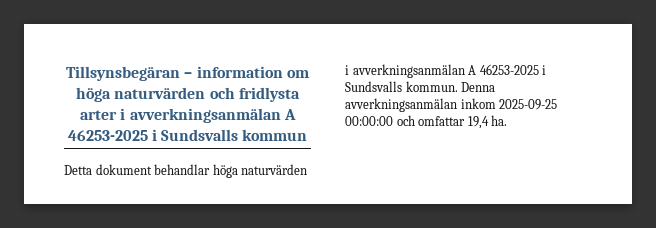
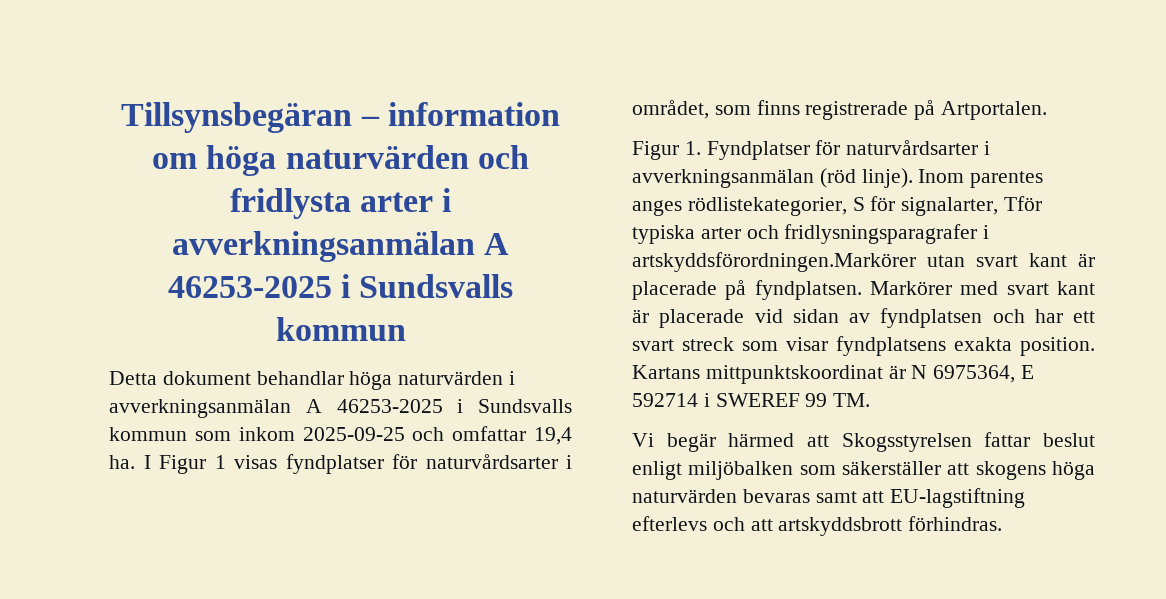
- Detta dokument behandlar höga naturvärden i avverkningsanmälan A 46253-2025 i Sundsvalls kommun. Denna avverkningsanmälan inkom 2025-09-25 00:00:00 och omfattar 19,4 ha.
+ Detta dokument behandlar höga naturvärden i avverkningsanmälan A 46253-2025 i Sundsvalls kommun som inkom 2025-09-25 och omfattar 19,4 ha.
+ I Figur 1 visas fyndplatser för naturvårdsarter i området, som finns registrerade på Artportalen.
+ Figur 1. Fyndplatser för naturvårdsarter i avverkningsanmälan (röd linje). Inom parentes anges rödlistekategorier, S för signalarter, Tför typiska arter och fridlysningsparagrafer i artskyddsförordningen.Markörer utan svart kant är placerade på fyndplatsen. Markörer med svart kant är placerade vid sidan av fyndplatsen och har ett svart streck som visar fyndplatsens exakta position. Kartans mittpunktskoordinat är N 6975364, E 592714 i SWEREF 99 TM.
+ Vi begär härmed att Skogsstyrelsen fattar beslut enligt miljöbalken som säkerställer att skogens höga naturvärden bevaras samt att EU-lagstiftning efterlevs och att artskyddsbrott förhindras.

